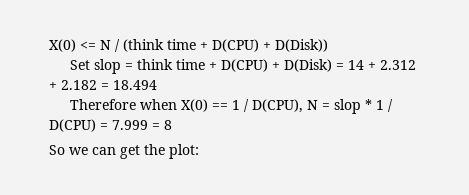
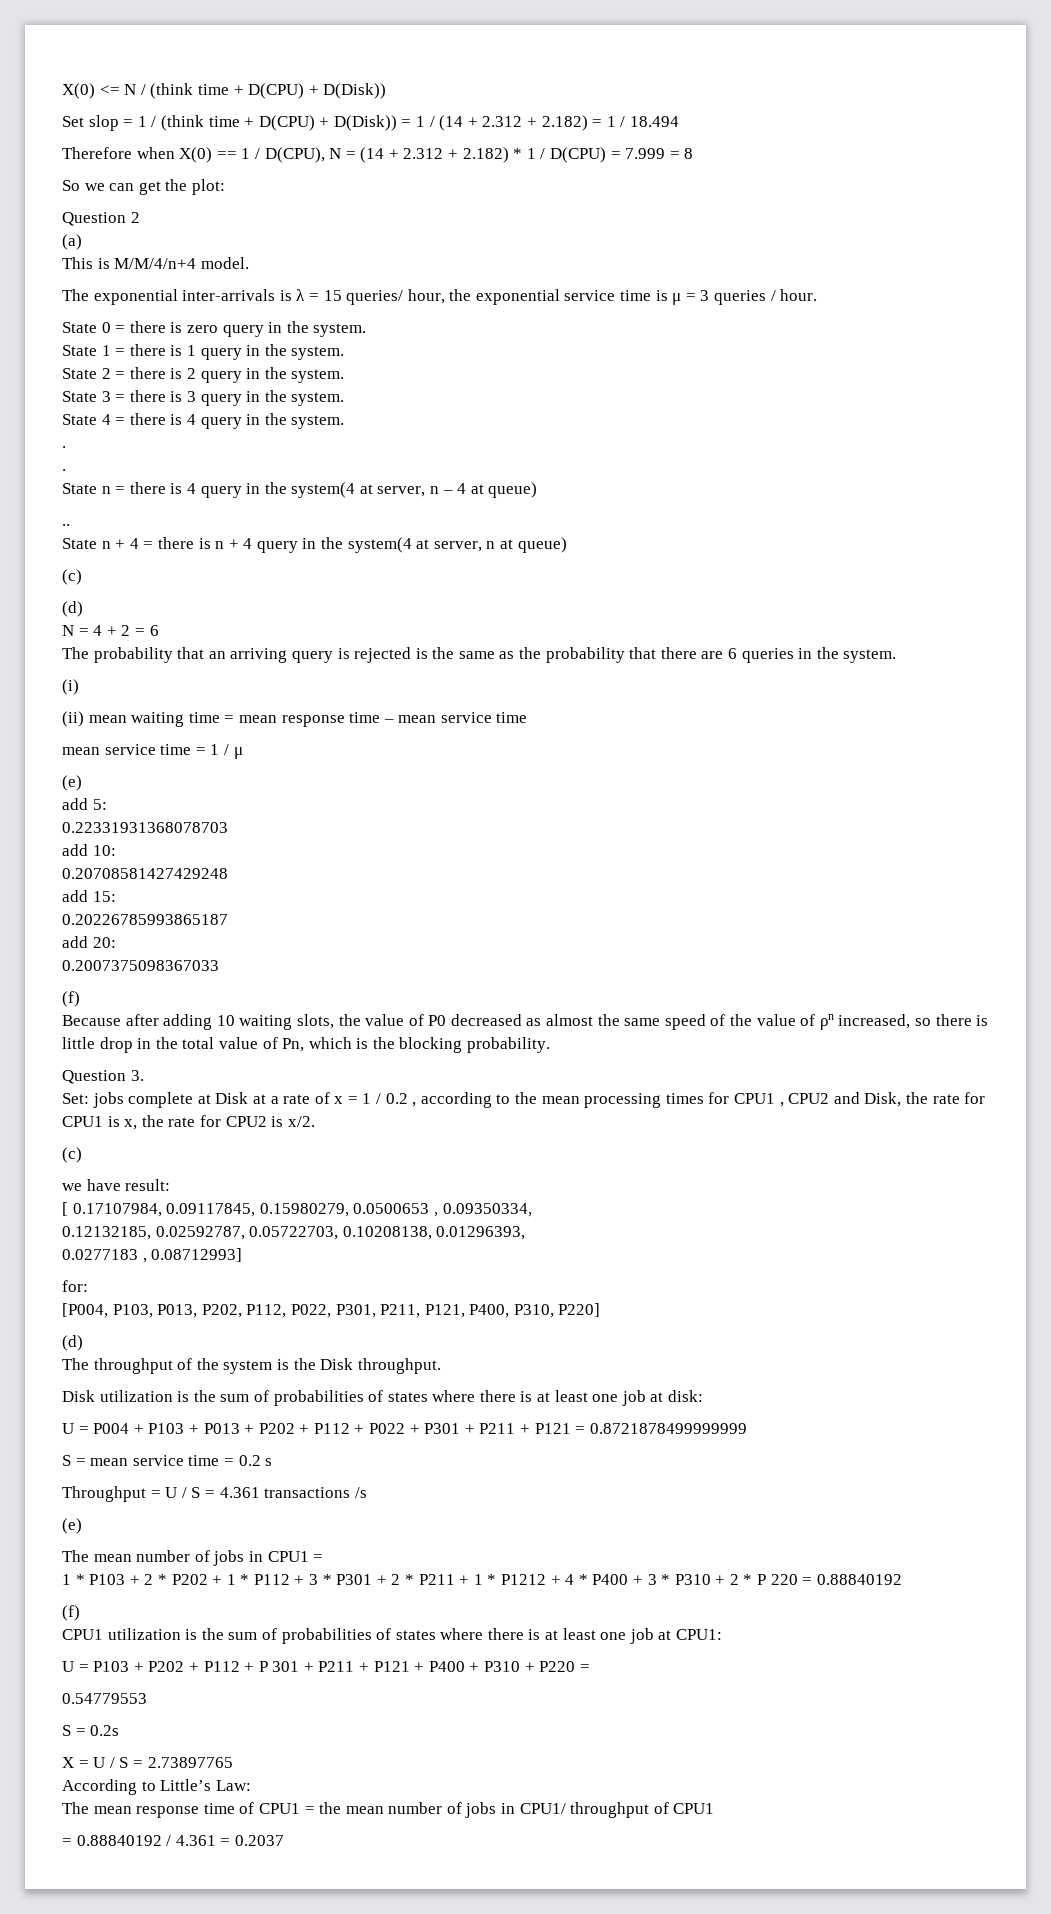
- Set slop = think time + D(CPU) + D(Disk) = 14 + 2.312 + 2.182 = 18.494
+ Set slop = 1 / (think time + D(CPU) + D(Disk)) = 1 / (14 + 2.312 + 2.182) = 1 / 18.494
- Therefore when X(0) == 1 / D(CPU), N = slop * 1 / D(CPU) = 7.999 = 8
+ Therefore when X(0) == 1 / D(CPU), N = (14 + 2.312 + 2.182) * 1 / D(CPU) = 7.999 = 8
+ Question 2
+ (a)
+ This is M/M/4/n+4 model.
+ The exponential inter-arrivals is λ = 15 queries/ hour, the exponential service time is μ = 3 queries / hour.
+ State 0 = there is zero query in the system.
+ State 1 = there is 1 query in the system.
+ State 2 = there is 2 query in the system.
+ State 3 = there is 3 query in the system.
+ State 4 = there is 4 query in the system.
+ .
+ .
+ State n = there is 4 query in the system(4 at server, n – 4 at queue)
+ ..
+ State n + 4 = there is n + 4 query in the system(4 at server, n at queue)
+ (c)
+ (d)
+ N = 4 + 2 = 6
+ The probability that an arriving query is rejected is the same as the probability that there are 6 queries in the system.
+ (i)
+ (ii) mean waiting time = mean response time – mean service time
+ mean service time = 1 / μ
+ (e)
+ add 5:
+ 0.22331931368078703
+ add 10:
+ 0.20708581427429248
+ add 15:
+ 0.20226785993865187
+ add 20:
+ 0.2007375098367033
+ (f)
+ Because after adding 10 waiting slots, the value of P0 decreased as almost the same speed of the value of ρn increased, so there is little drop in the total value of Pn, which is the blocking probability.
+ Question 3.
+ Set: jobs complete at Disk at a rate of x = 1 / 0.2 , according to the mean processing times for CPU1 , CPU2 and Disk, the rate for CPU1 is x, the rate for CPU2 is x/2.
+ (c)
+ we have result:
+ [ 0.17107984, 0.09117845, 0.15980279, 0.0500653 , 0.09350334,
+ 0.12132185, 0.02592787, 0.05722703, 0.10208138, 0.01296393,
+ 0.0277183 , 0.08712993]
+ for:
+ [P004, P103, P013, P202, P112, P022, P301, P211, P121, P400, P310, P220]
+ (d)
+ The throughput of the system is the Disk throughput.
+ Disk utilization is the sum of probabilities of states where there is at least one job at disk:
+ U = P004 + P103 + P013 + P202 + P112 + P022 + P301 + P211 + P121 = 0.8721878499999999
+ S = mean service time = 0.2 s
+ Throughput = U / S = 4.361 transactions /s
+ (e)
+ The mean number of jobs in CPU1 =
+ 1 * P103 + 2 * P202 + 1 * P112 + 3 * P301 + 2 * P211 + 1 * P1212 + 4 * P400 + 3 * P310 + 2 * P 220 = 0.88840192
+ (f)
+ CPU1 utilization is the sum of probabilities of states where there is at least one job at CPU1:
+ U = P103 + P202 + P112 + P 301 + P211 + P121 + P400 + P310 + P220 =
+ 0.54779553
+ S = 0.2s
+ X = U / S = 2.73897765
+ According to Little’s Law:
+ The mean response time of CPU1 = the mean number of jobs in CPU1/ throughput of CPU1
+ = 0.88840192 / 4.361 = 0.2037

